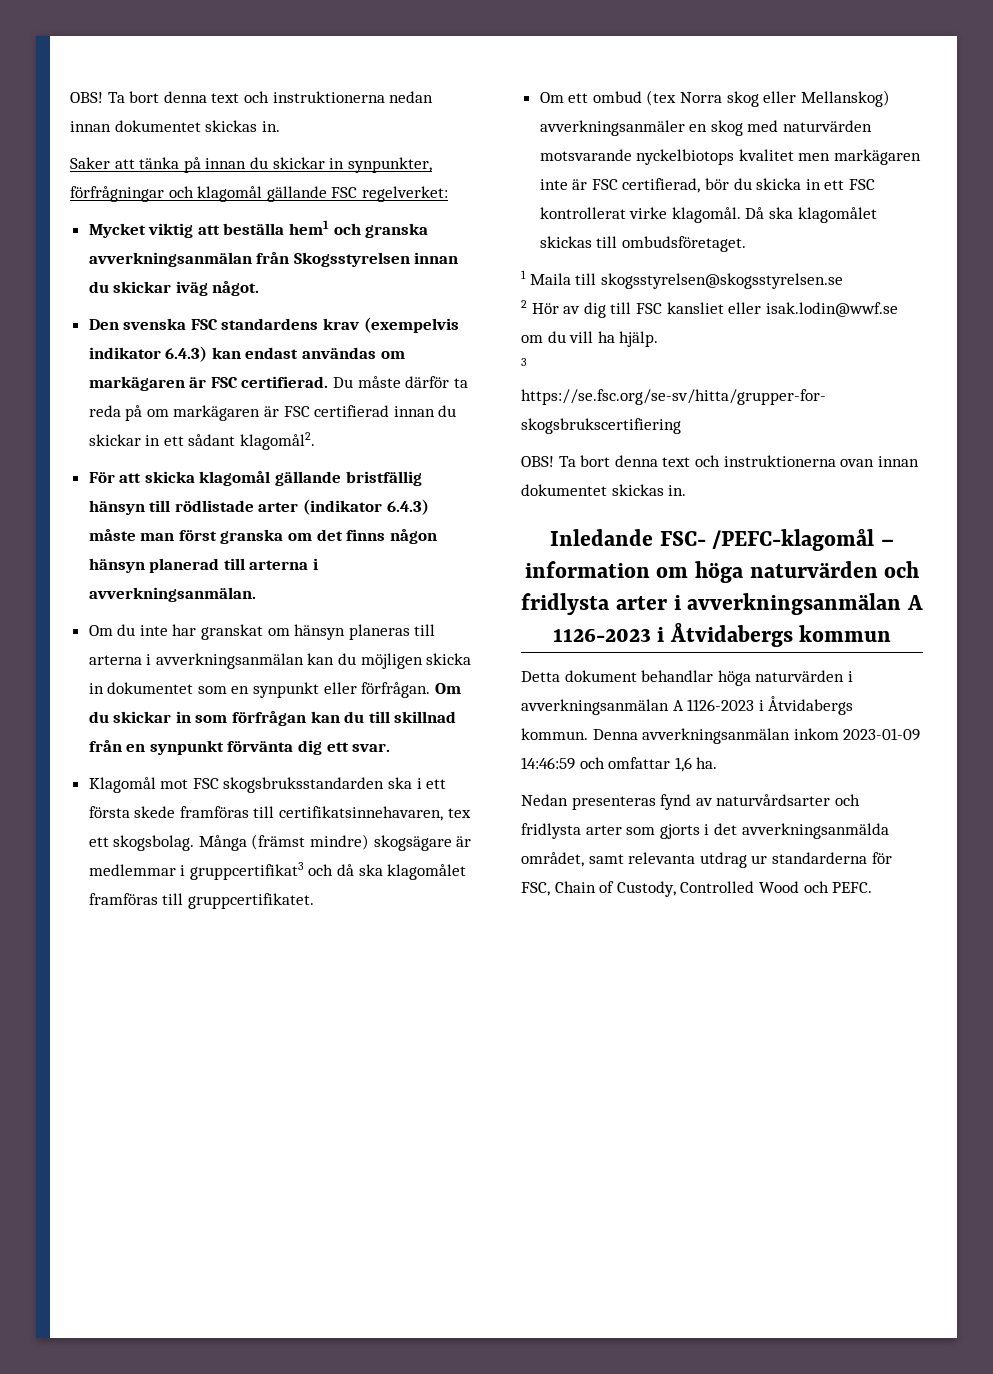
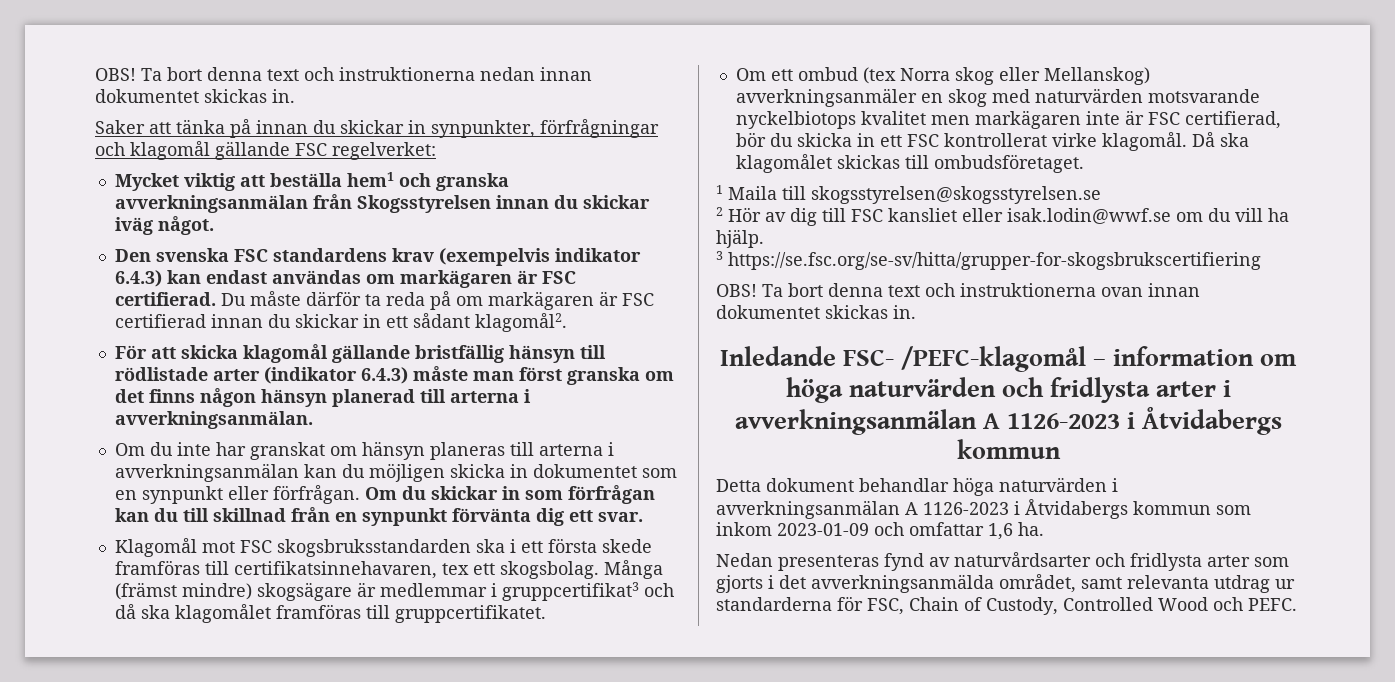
- Detta dokument behandlar höga naturvärden i avverkningsanmälan A 1126-2023 i Åtvidabergs kommun. Denna avverkningsanmälan inkom 2023-01-09 14:46:59 och omfattar 1,6 ha.
+ Detta dokument behandlar höga naturvärden i avverkningsanmälan A 1126-2023 i Åtvidabergs kommun som inkom 2023-01-09 och omfattar 1,6 ha.

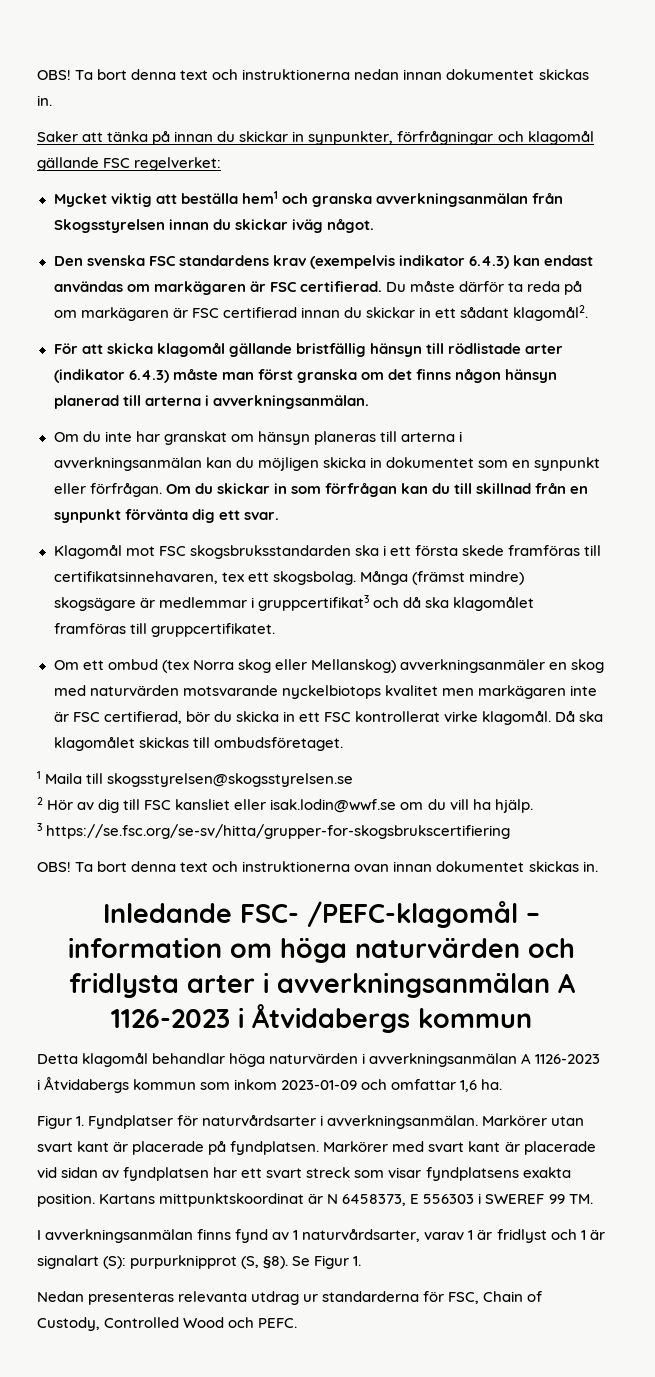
- Detta dokument behandlar höga naturvärden i avverkningsanmälan A 1126-2023 i Åtvidabergs kommun som inkom 2023-01-09 och omfattar 1,6 ha.
+ Detta klagomål behandlar höga naturvärden i avverkningsanmälan A 1126-2023 i Åtvidabergs kommun som inkom 2023-01-09 och omfattar 1,6 ha.
- Nedan presenteras fynd av naturvårdsarter och fridlysta arter som gjorts i det avverkningsanmälda området, samt relevanta utdrag ur standarderna för FSC, Chain of Custody, Controlled Wood och PEFC.
+ Figur 1. Fyndplatser för naturvårdsarter i avverkningsanmälan. Markörer utan svart kant är placerade på fyndplatsen. Markörer med svart kant är placerade vid sidan av fyndplatsen har ett svart streck som visar fyndplatsens exakta position. Kartans mittpunktskoordinat är N 6458373, E 556303 i SWEREF 99 TM.
+ I avverkningsanmälan finns fynd av 1 naturvårdsarter, varav 1 är fridlyst och 1 är signalart (S): purpurknipprot (S, §8). Se Figur 1.
+ Nedan presenteras relevanta utdrag ur standarderna för FSC, Chain of Custody, Controlled Wood och PEFC.

